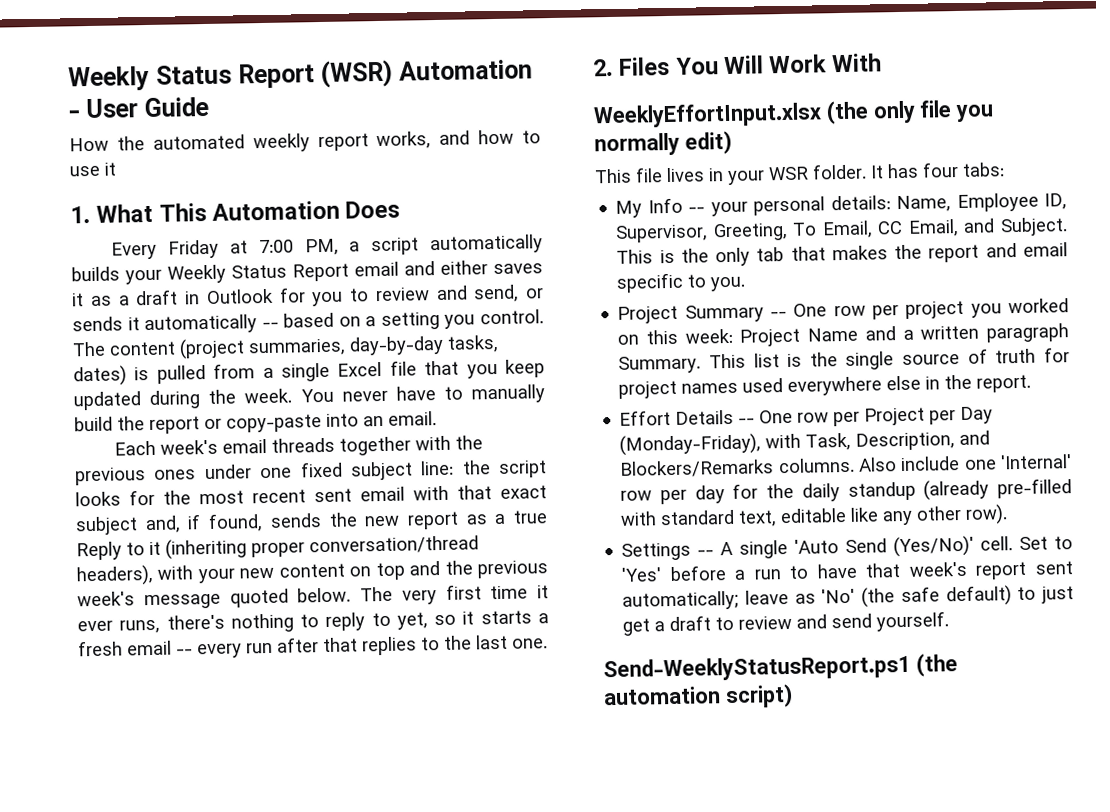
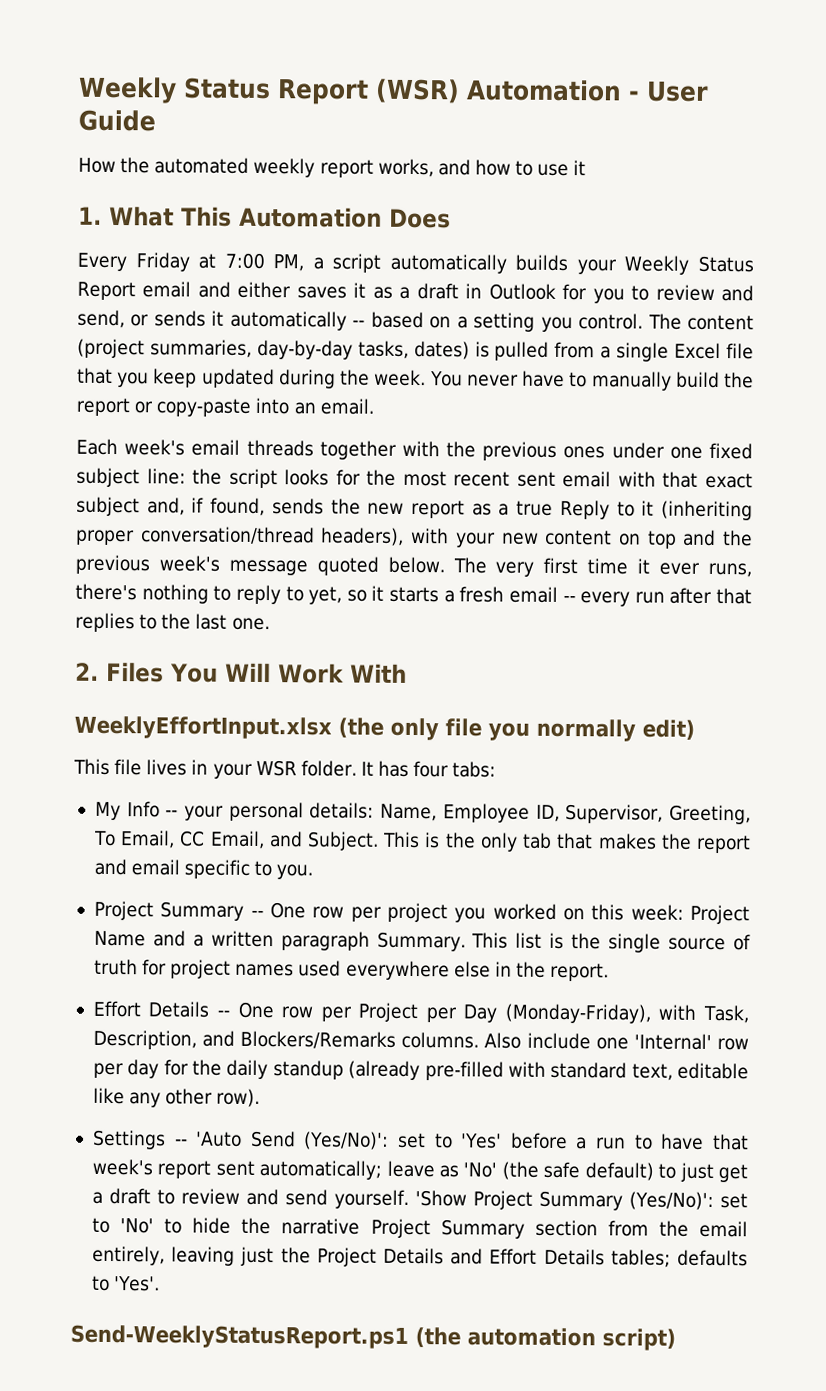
- Settings -- A single 'Auto Send (Yes/No)' cell. Set to 'Yes' before a run to have that week's report sent automatically; leave as 'No' (the safe default) to just get a draft to review and send yourself.
+ Settings -- 'Auto Send (Yes/No)': set to 'Yes' before a run to have that week's report sent automatically; leave as 'No' (the safe default) to just get a draft to review and send yourself. 'Show Project Summary (Yes/No)': set to 'No' to hide the narrative Project Summary section from the email entirely, leaving just the Project Details and Effort Details tables; defaults to 'Yes'.

